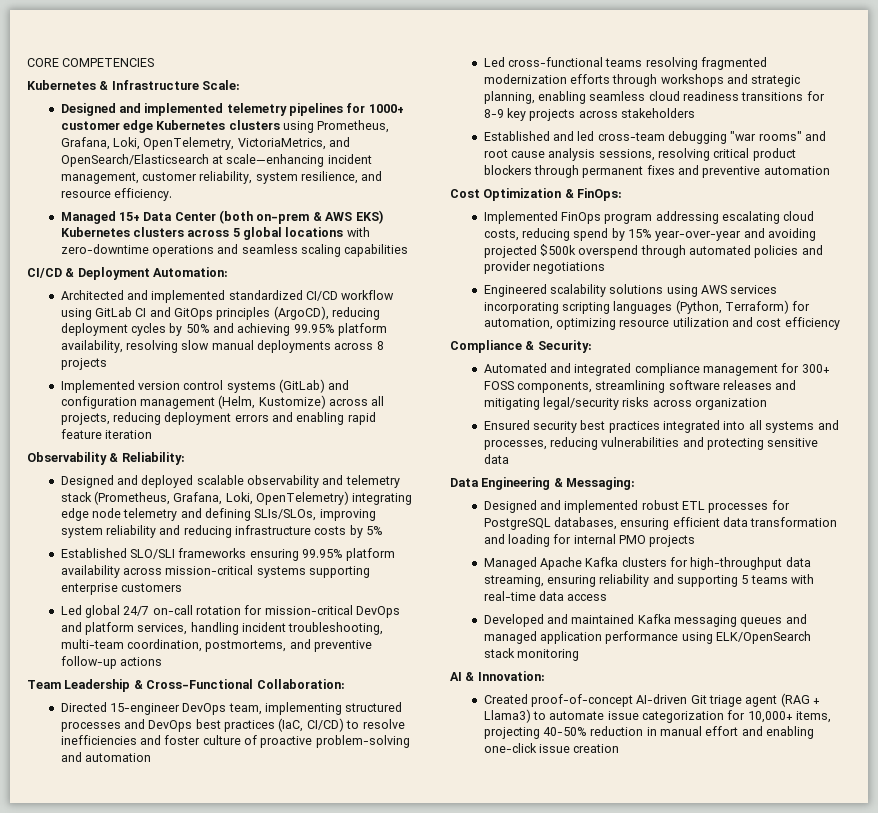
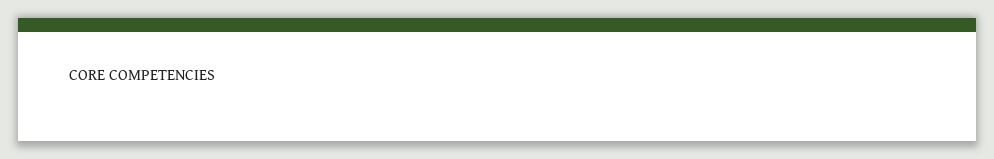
- Kubernetes & Infrastructure Scale:
- Designed and implemented telemetry pipelines for 1000+ customer edge Kubernetes clusters using Prometheus, Grafana, Loki, OpenTelemetry, VictoriaMetrics, and OpenSearch/Elasticsearch at scale—enhancing incident management, customer reliability, system resilience, and resource efficiency.
- Managed 15+ Data Center (both on-prem & AWS EKS) Kubernetes clusters across 5 global locations with zero-downtime operations and seamless scaling capabilities
- CI/CD & Deployment Automation:
- Architected and implemented standardized CI/CD workflow using GitLab CI and GitOps principles (ArgoCD), reducing deployment cycles by 50% and achieving 99.95% platform availability, resolving slow manual deployments across 8 projects
- Implemented version control systems (GitLab) and configuration management (Helm, Kustomize) across all projects, reducing deployment errors and enabling rapid feature iteration
- Observability & Reliability:
- Designed and deployed scalable observability and telemetry stack (Prometheus, Grafana, Loki, OpenTelemetry) integrating edge node telemetry and defining SLIs/SLOs, improving system reliability and reducing infrastructure costs by 5%
- Established SLO/SLI frameworks ensuring 99.95% platform availability across mission-critical systems supporting enterprise customers
- Led global 24/7 on-call rotation for mission-critical DevOps and platform services, handling incident troubleshooting, multi-team coordination, postmortems, and preventive follow-up actions
- Team Leadership & Cross-Functional Collaboration:
- Directed 15-engineer DevOps team, implementing structured processes and DevOps best practices (IaC, CI/CD) to resolve inefficiencies and foster culture of proactive problem-solving and automation
- Led cross-functional teams resolving fragmented modernization efforts through workshops and strategic planning, enabling seamless cloud readiness transitions for 8-9 key projects across stakeholders
- Established and led cross-team debugging "war rooms" and root cause analysis sessions, resolving critical product blockers through permanent fixes and preventive automation
- Cost Optimization & FinOps:
- Implemented FinOps program addressing escalating cloud costs, reducing spend by 15% year-over-year and avoiding projected $500k overspend through automated policies and provider negotiations
- Engineered scalability solutions using AWS services incorporating scripting languages (Python, Terraform) for automation, optimizing resource utilization and cost efficiency
- Compliance & Security:
- Automated and integrated compliance management for 300+ FOSS components, streamlining software releases and mitigating legal/security risks across organization
- Ensured security best practices integrated into all systems and processes, reducing vulnerabilities and protecting sensitive data
- Data Engineering & Messaging:
- Designed and implemented robust ETL processes for PostgreSQL databases, ensuring efficient data transformation and loading for internal PMO projects
- Managed Apache Kafka clusters for high-throughput data streaming, ensuring reliability and supporting 5 teams with real-time data access
- Developed and maintained Kafka messaging queues and managed application performance using ELK/OpenSearch stack monitoring
- AI & Innovation:
- Created proof-of-concept AI-driven Git triage agent (RAG + Llama3) to automate issue categorization for 10,000+ items, projecting 40-50% reduction in manual effort and enabling one-click issue creation

